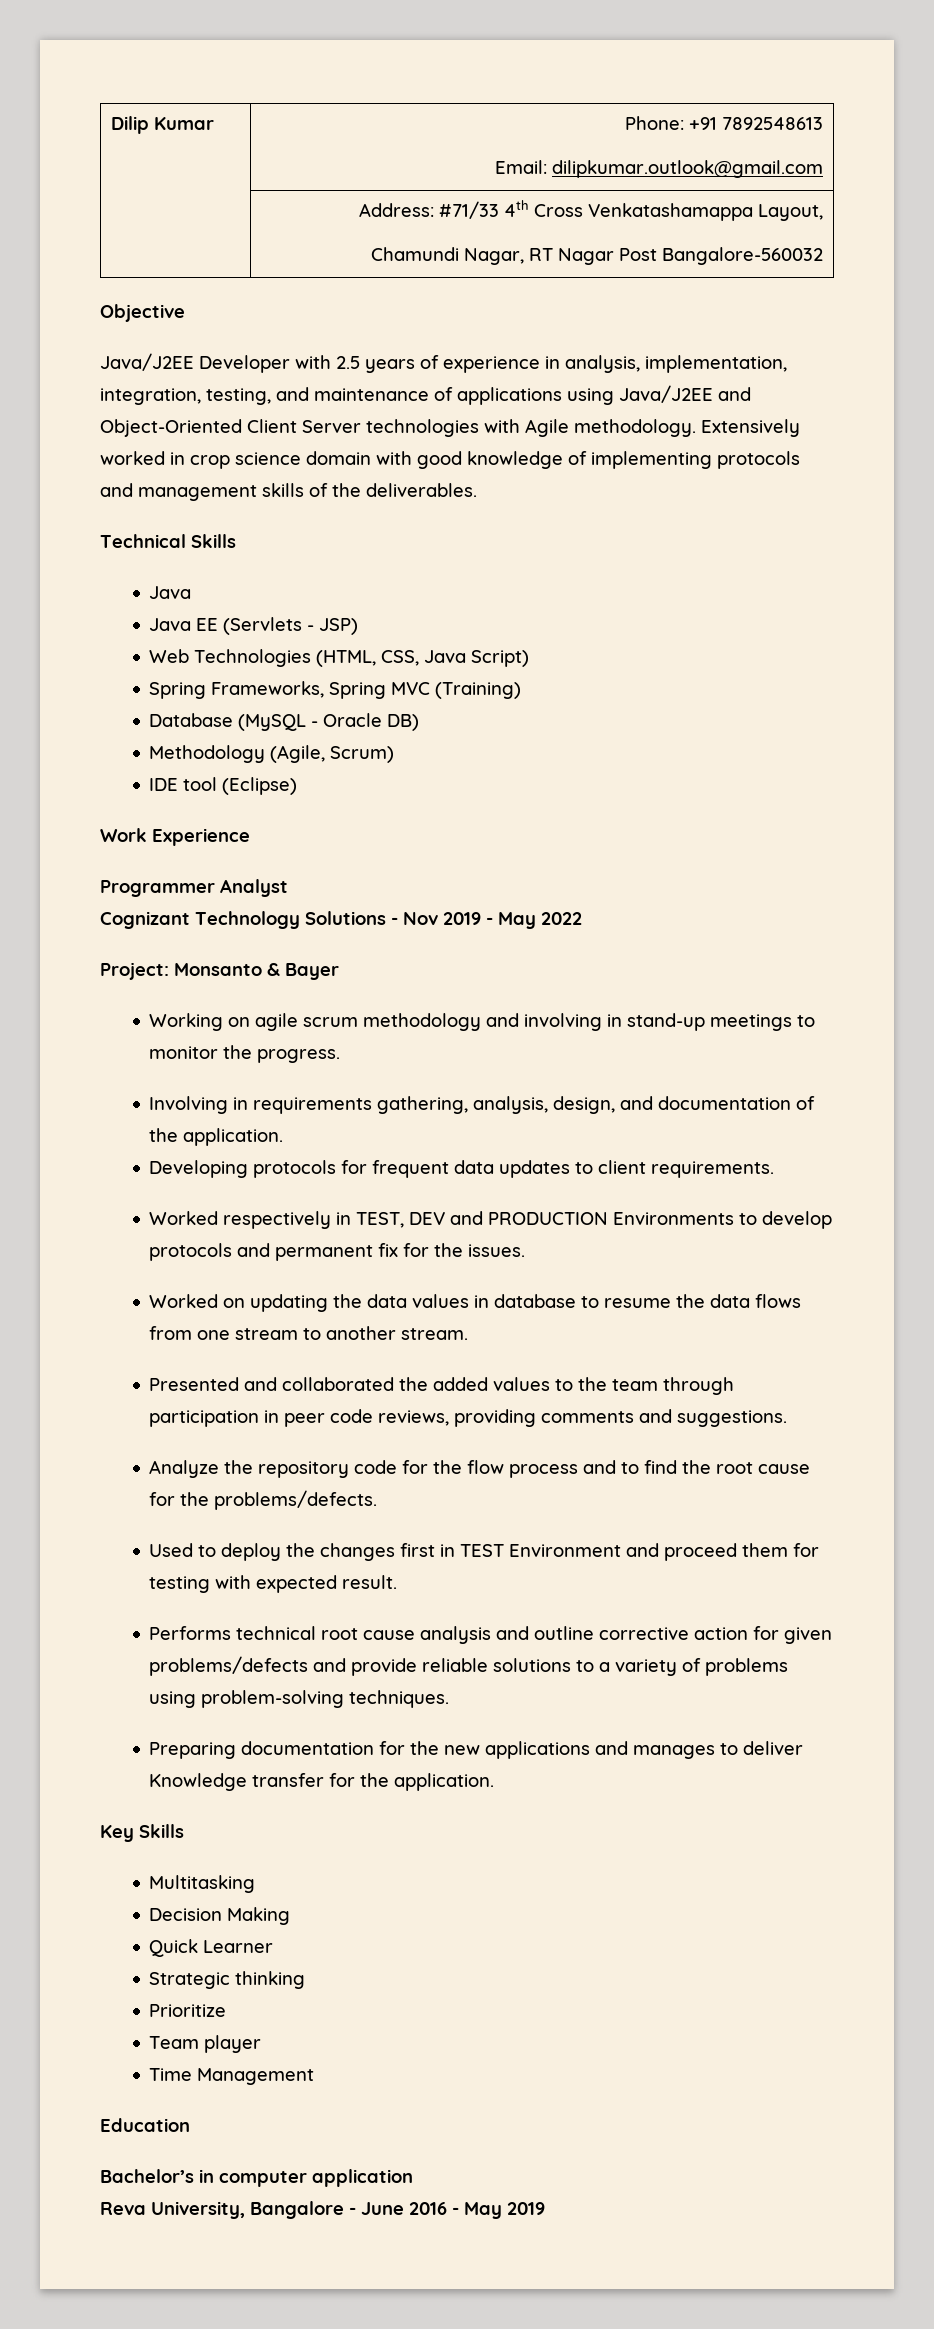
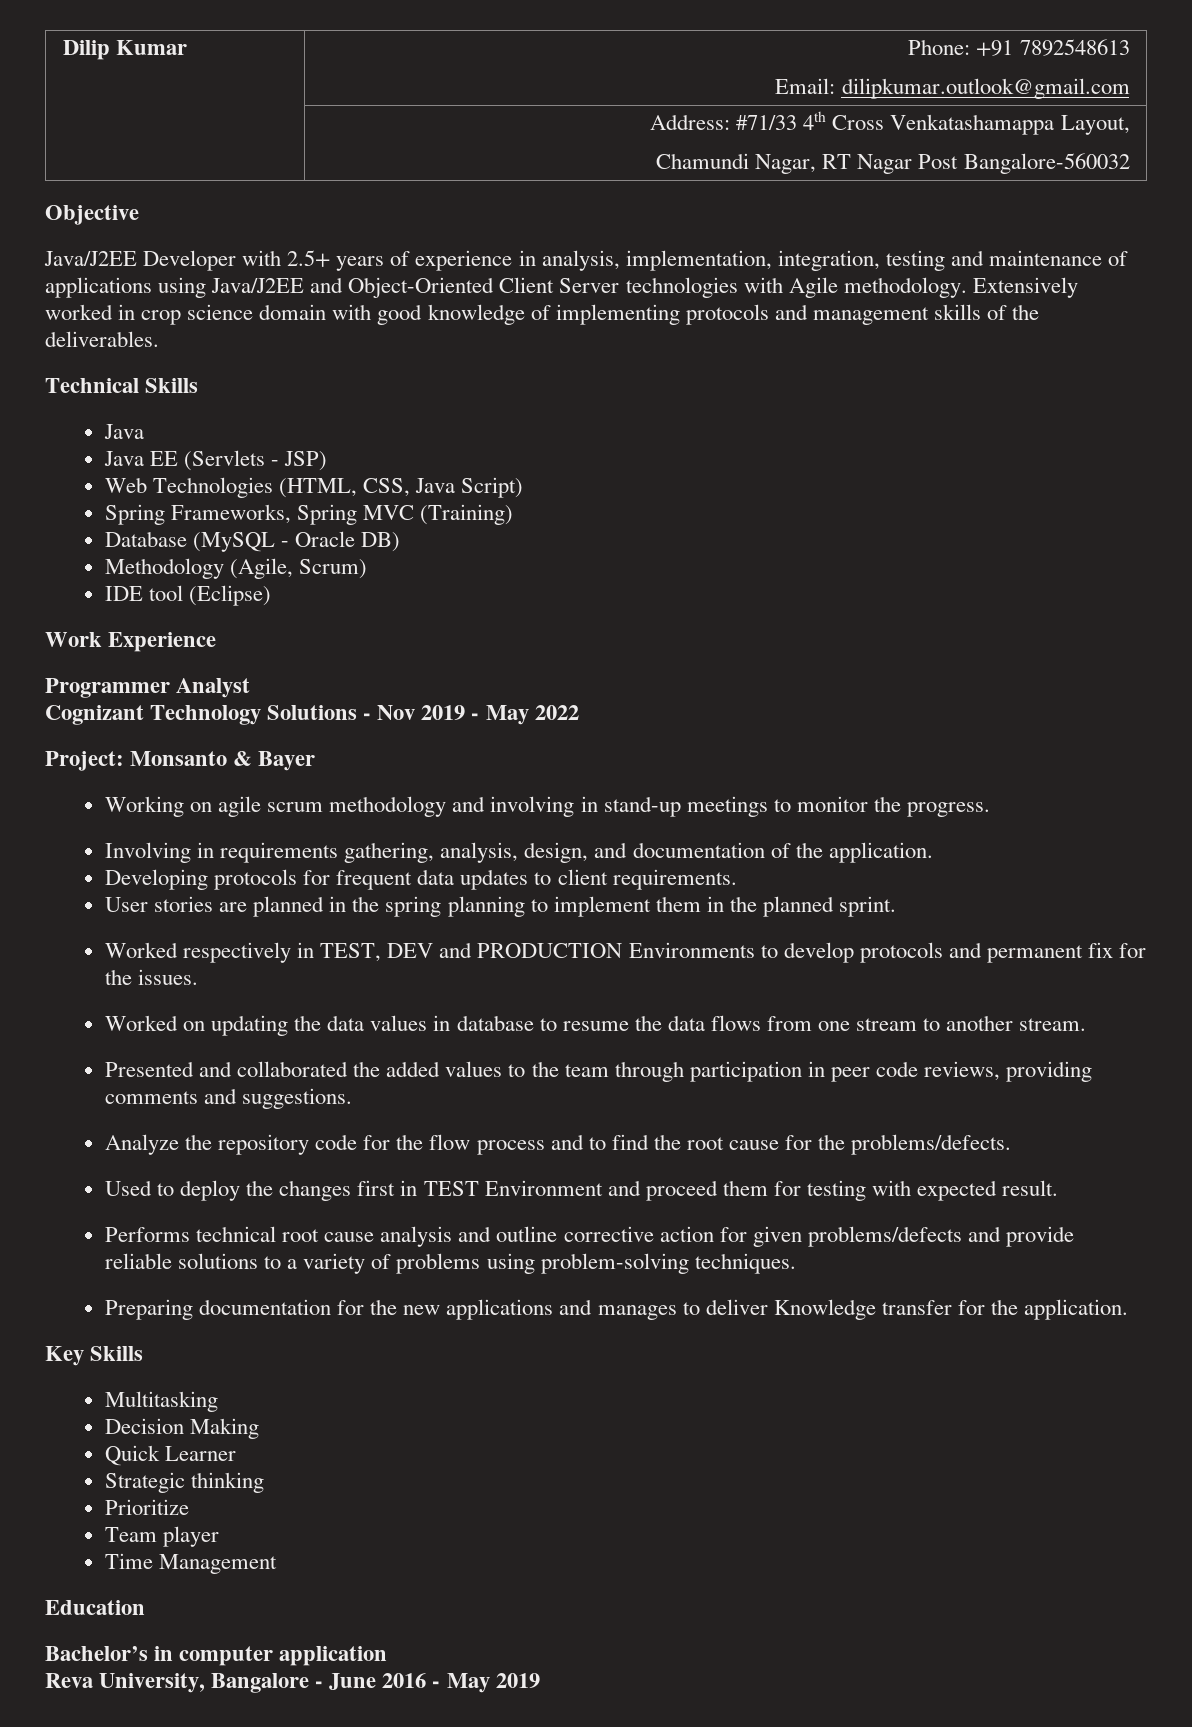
- Java/J2EE Developer with 2.5 years of experience in analysis, implementation, integration, testing, and maintenance of applications using Java/J2EE and Object-Oriented Client Server technologies with Agile methodology.
+ Java/J2EE Developer with 2.5+ years of experience in analysis, implementation, integration, testing and maintenance of applications using Java/J2EE and Object-Oriented Client Server technologies with Agile methodology.
+ User stories are planned in the spring planning to implement them in the planned sprint.

